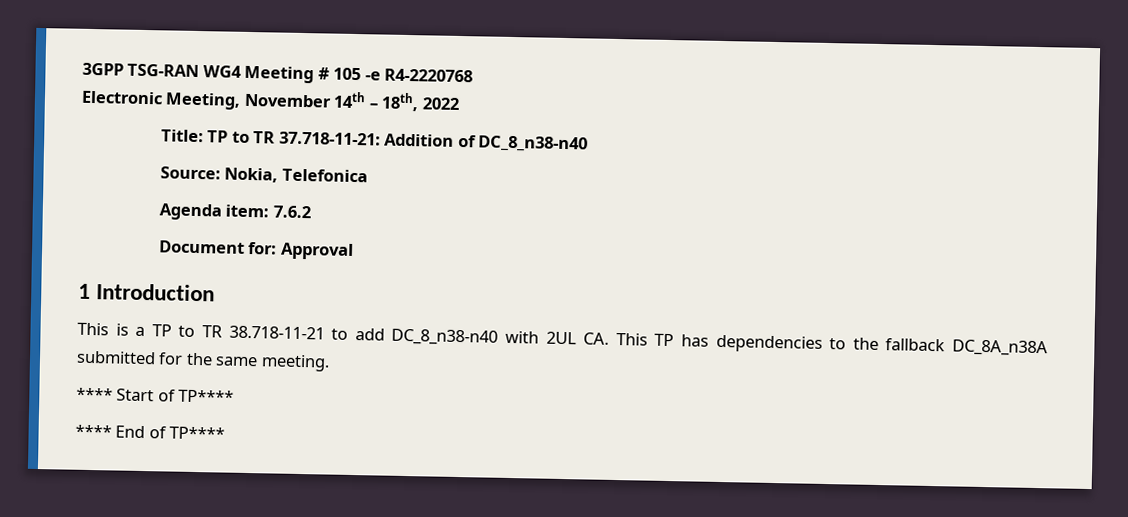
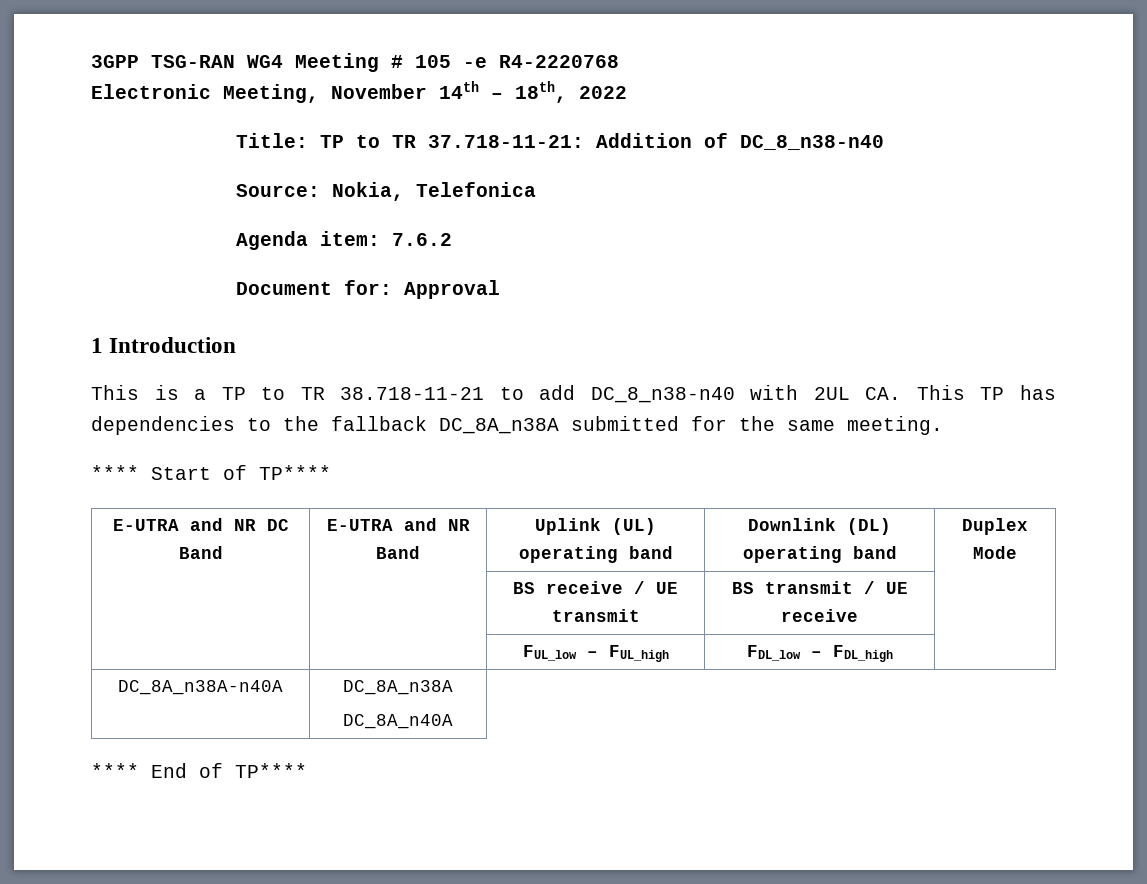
+ E-UTRA and NR DC Band | E-UTRA and NR Band | Uplink (UL) operating band | Downlink (DL) operating band | Duplex Mode
+ | | BS receive / UE transmit | BS transmit / UE receive |
+ | | FUL_low – FUL_high | FDL_low – FDL_high |
+ DC_8A_n38A-n40A | DC_8A_n38A
+ DC_8A_n40A

